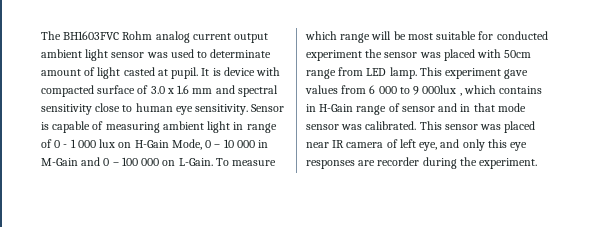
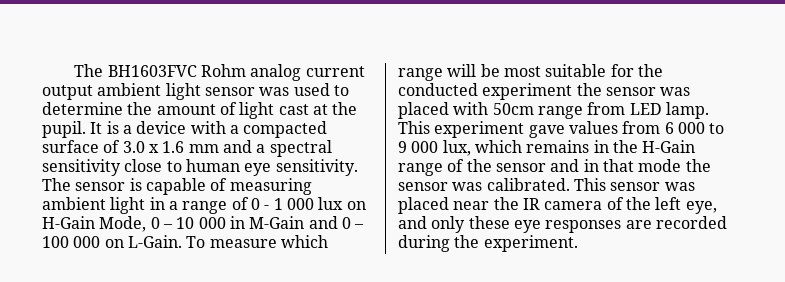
- The BH1603FVC Rohm analog current output ambient light sensor was used to determinate amount of light casted at pupil.
+ The BH1603FVC Rohm analog current output ambient light sensor was used to determine the amount of light cast at the pupil.
- It is device with compacted surface of 3.0 x 1.6 mm and spectral sensitivity close to human eye sensitivity.
+ It is a device with a compacted surface of 3.0 x 1.6 mm and a spectral sensitivity close to human eye sensitivity.
- Sensor is capable of measuring ambient light in range of 0 - 1 000 lux on H-Gain Mode, 0 – 10 000 in M-Gain and 0 – 100 000 on L-Gain.
+ The sensor is capable of measuring ambient light in a range of 0 - 1 000 lux on H-Gain Mode, 0 – 10 000 in M-Gain and 0 – 100 000 on L-Gain.
- To measure which range will be most suitable for conducted experiment the sensor was placed with 50cm range from LED lamp.
+ To measure which range will be most suitable for the conducted experiment the sensor was placed with 50cm range from LED lamp.
- This experiment gave values from 6 000 to 9 000lux , which contains in H-Gain range of sensor and in that mode sensor was calibrated.
+ This experiment gave values from 6 000 to 9 000 lux, which remains in the H-Gain range of the sensor and in that mode the sensor was calibrated.
- This sensor was placed near IR camera of left eye, and only this eye responses are recorder during the experiment.
+ This sensor was placed near the IR camera of the left eye, and only these eye responses are recorded during the experiment.

